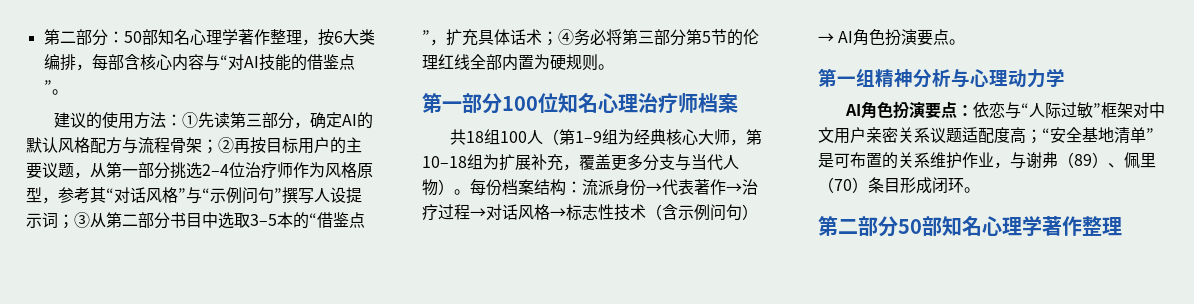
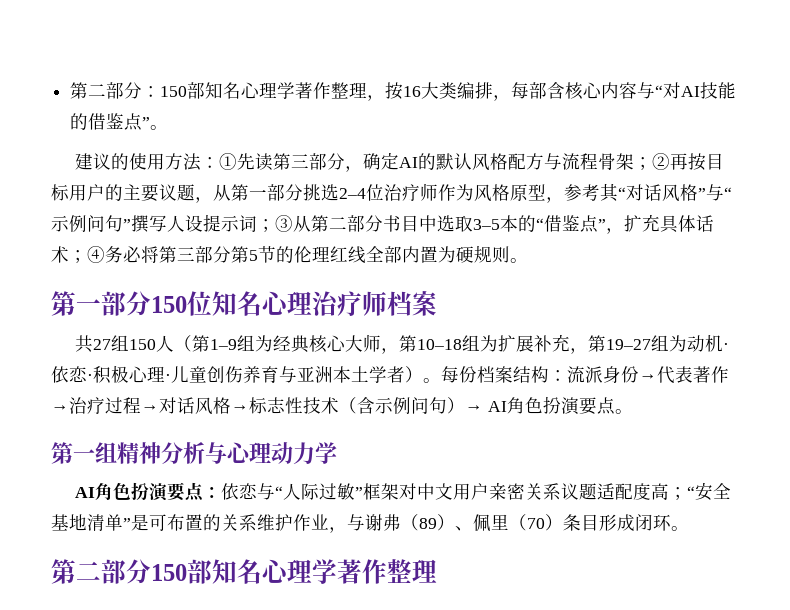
- 第二部分：50部知名心理学著作整理，按6大类编排，每部含核心内容与“对AI技能的借鉴点”。
+ 第二部分：150部知名心理学著作整理，按16大类编排，每部含核心内容与“对AI技能的借鉴点”。
- 第一部分100位知名心理治疗师档案
+ 第一部分150位知名心理治疗师档案
- 共18组100人（第1–9组为经典核心大师，第10–18组为扩展补充，覆盖更多分支与当代人物）。
+ 共27组150人（第1–9组为经典核心大师，第10–18组为扩展补充，第19–27组为动机·依恋·积极心理·儿童创伤养育与亚洲本土学者）。
- 第二部分50部知名心理学著作整理
+ 第二部分150部知名心理学著作整理

